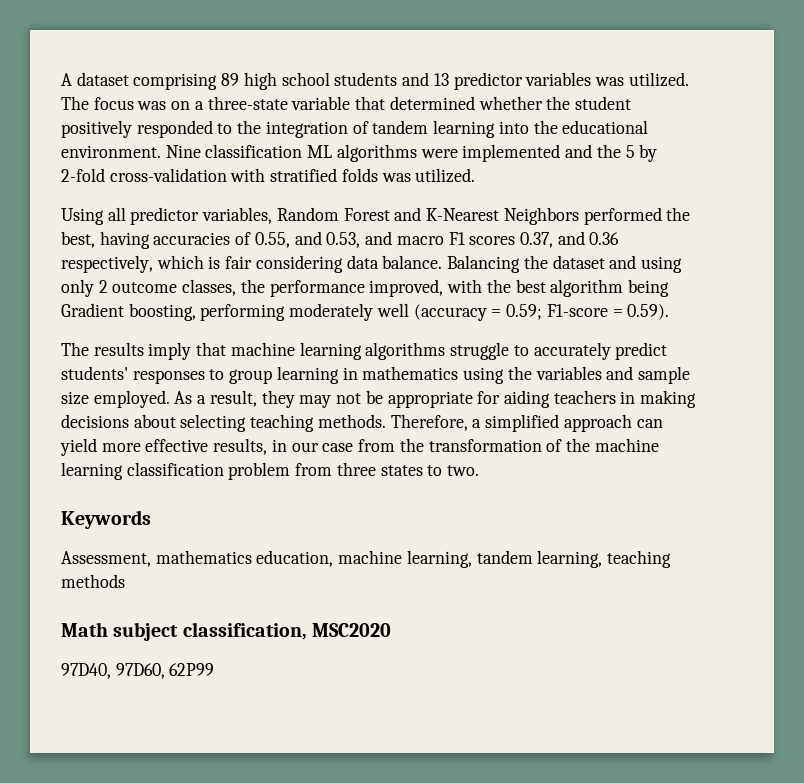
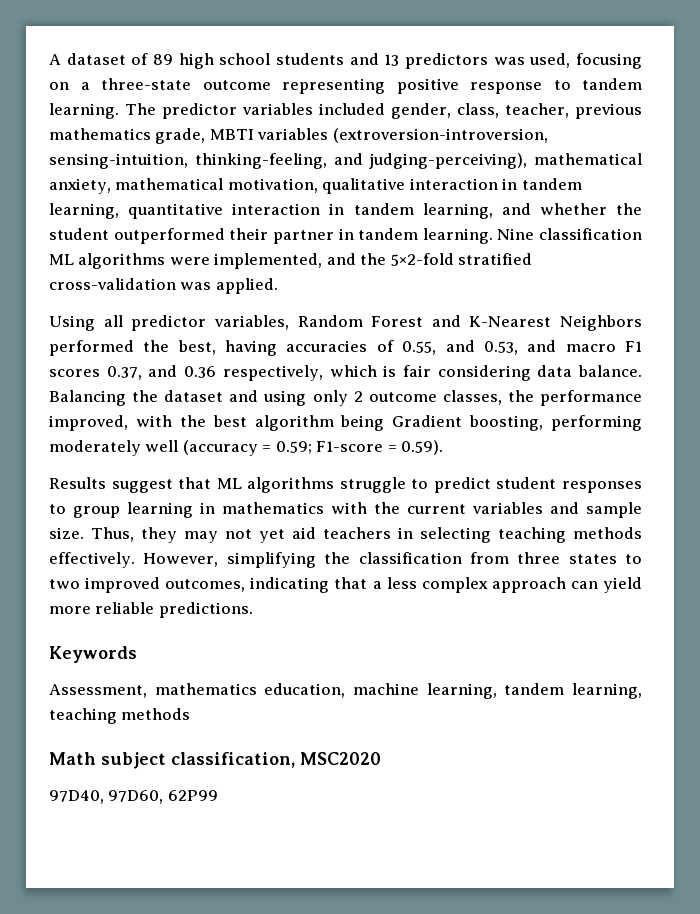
- A dataset comprising 89 high school students and 13 predictor variables was utilized. The focus was on a three-state variable that determined whether the student positively responded to the integration of tandem learning into the educational environment.
+ A dataset of 89 high school students and 13 predictors was used, focusing on a three-state outcome representing positive response to tandem learning. The predictor variables included gender, class, teacher, previous mathematics grade, MBTI variables (extroversion-introversion, sensing-intuition, thinking-feeling, and judging-perceiving), mathematical anxiety, mathematical motivation, qualitative interaction in tandem learning, quantitative interaction in tandem learning, and whether the student outperformed their partner in tandem learning.
- Nine classification ML algorithms were implemented and the 5 by 2-fold cross-validation with stratified folds was utilized.
+ Nine classification ML algorithms were implemented, and the 5×2-fold stratified cross-validation was applied.
- The results imply that machine learning algorithms struggle to accurately predict students' responses to group learning in mathematics using the variables and sample size employed. As a result, they may not be appropriate for aiding teachers in making decisions about selecting teaching methods. Therefore, a simplified approach can yield more effective results, in our case from the transformation of the machine learning classification problem from three states to two.
+ Results suggest that ML algorithms struggle to predict student responses to group learning in mathematics with the current variables and sample size. Thus, they may not yet aid teachers in selecting teaching methods effectively. However, simplifying the classification from three states to two improved outcomes, indicating that a less complex approach can yield more reliable predictions.

